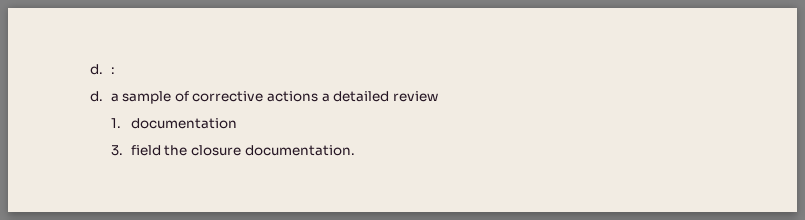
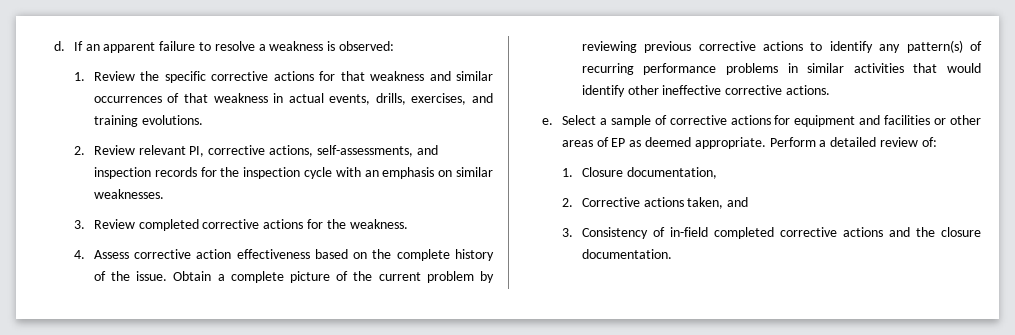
- d. :
- d. a sample of corrective actions a detailed review
- 1. documentation
- 3. field the closure documentation.
+ d. If an apparent failure to resolve a weakness is observed:
+ 1. Review the specific corrective actions for that weakness and similar occurrences of that weakness in actual events, drills, exercises, and training evolutions.
+ 2. Review relevant PI, corrective actions, self-assessments, and inspection records for the inspection cycle with an emphasis on similar weaknesses.
+ 3. Review completed corrective actions for the weakness.
+ 4. Assess corrective action effectiveness based on the complete history of the issue. Obtain a complete picture of the current problem by reviewing previous corrective actions to identify any pattern(s) of recurring performance problems in similar activities that would identify other ineffective corrective actions.
+ e. Select a sample of corrective actions for equipment and facilities or other areas of EP as deemed appropriate. Perform a detailed review of:
+ 1. Closure documentation,
+ 2. Corrective actions taken, and
+ 3. Consistency of in-field completed corrective actions and the closure documentation.

